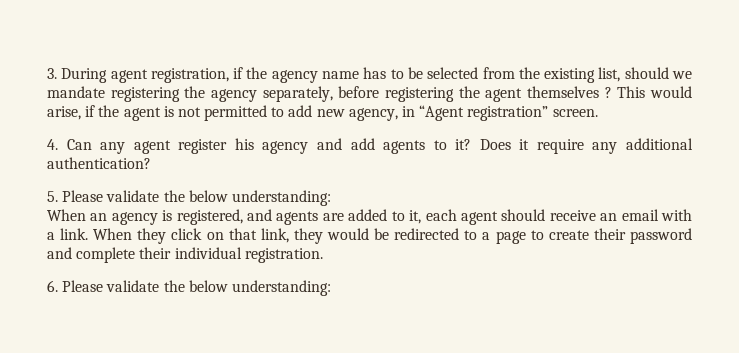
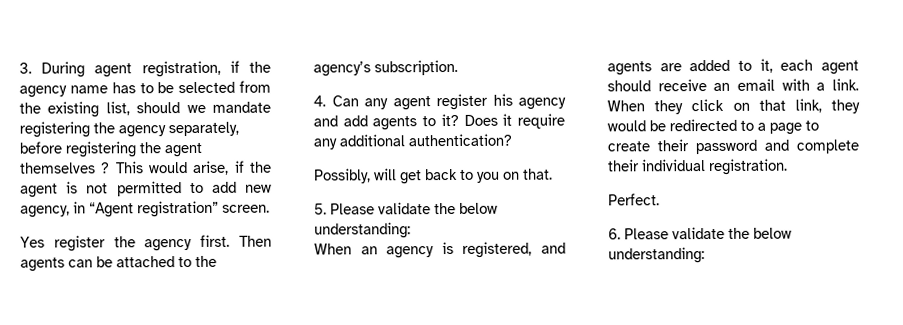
+ Yes register the agency first. Then agents can be attached to the agency’s subscription.
+ Possibly, will get back to you on that.
+ Perfect.

